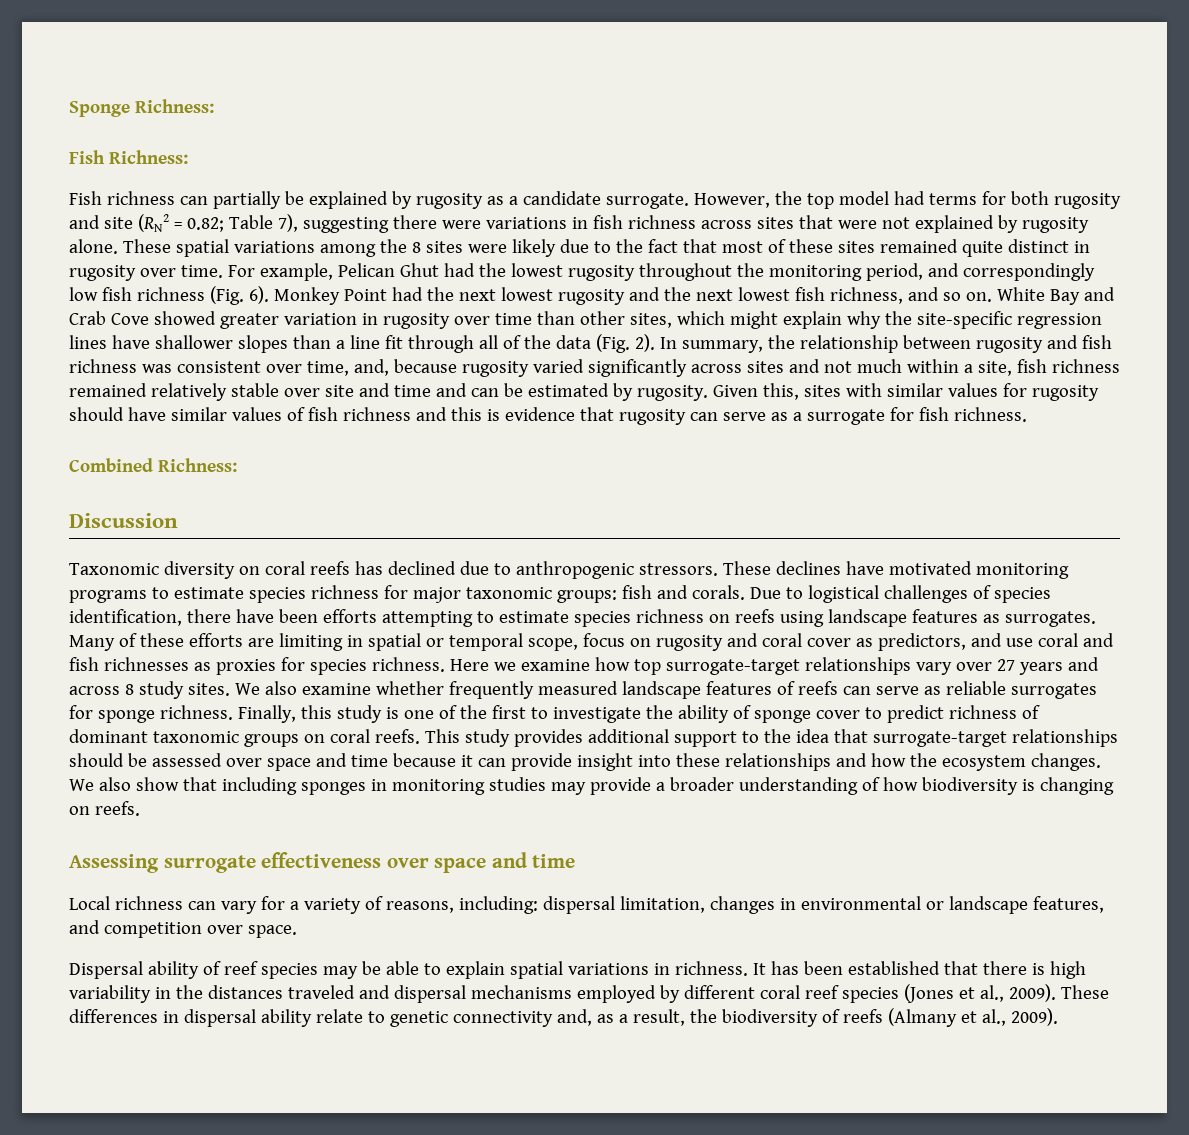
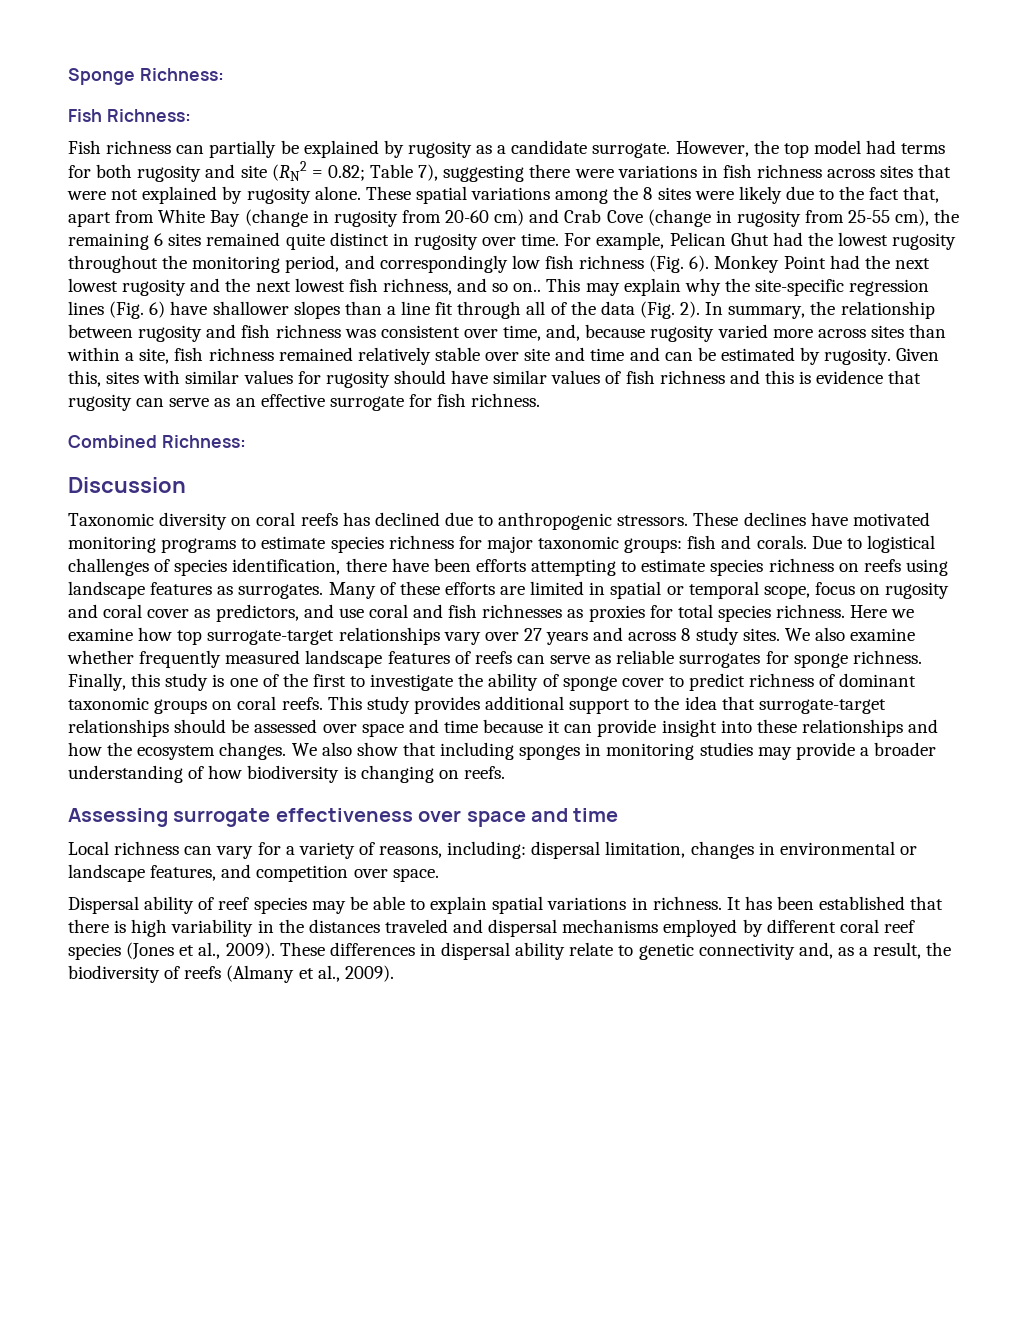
- These spatial variations among the 8 sites were likely due to the fact that most of these sites remained quite distinct in rugosity over time.
+ These spatial variations among the 8 sites were likely due to the fact that, apart from White Bay (change in rugosity from 20-60 cm) and Crab Cove (change in rugosity from 25-55 cm), the remaining 6 sites remained quite distinct in rugosity over time.
- Monkey Point had the next lowest rugosity and the next lowest fish richness, and so on. White Bay and Crab Cove showed greater variation in rugosity over time than other sites, which might explain why the site-specific regression lines have shallower slopes than a line fit through all of the data (Fig. 2).
+ Monkey Point had the next lowest rugosity and the next lowest fish richness, and so on.. This may explain why the site-specific regression lines (Fig. 6) have shallower slopes than a line fit through all of the data (Fig. 2).
- In summary, the relationship between rugosity and fish richness was consistent over time, and, because rugosity varied significantly across sites and not much within a site, fish richness remained relatively stable over site and time and can be estimated by rugosity.
+ In summary, the relationship between rugosity and fish richness was consistent over time, and, because rugosity varied more across sites than within a site, fish richness remained relatively stable over site and time and can be estimated by rugosity.
- Given this, sites with similar values for rugosity should have similar values of fish richness and this is evidence that rugosity can serve as a surrogate for fish richness.
+ Given this, sites with similar values for rugosity should have similar values of fish richness and this is evidence that rugosity can serve as an effective surrogate for fish richness.
- Many of these efforts are limiting in spatial or temporal scope, focus on rugosity and coral cover as predictors, and use coral and fish richnesses as proxies for species richness.
+ Many of these efforts are limited in spatial or temporal scope, focus on rugosity and coral cover as predictors, and use coral and fish richnesses as proxies for total species richness.

